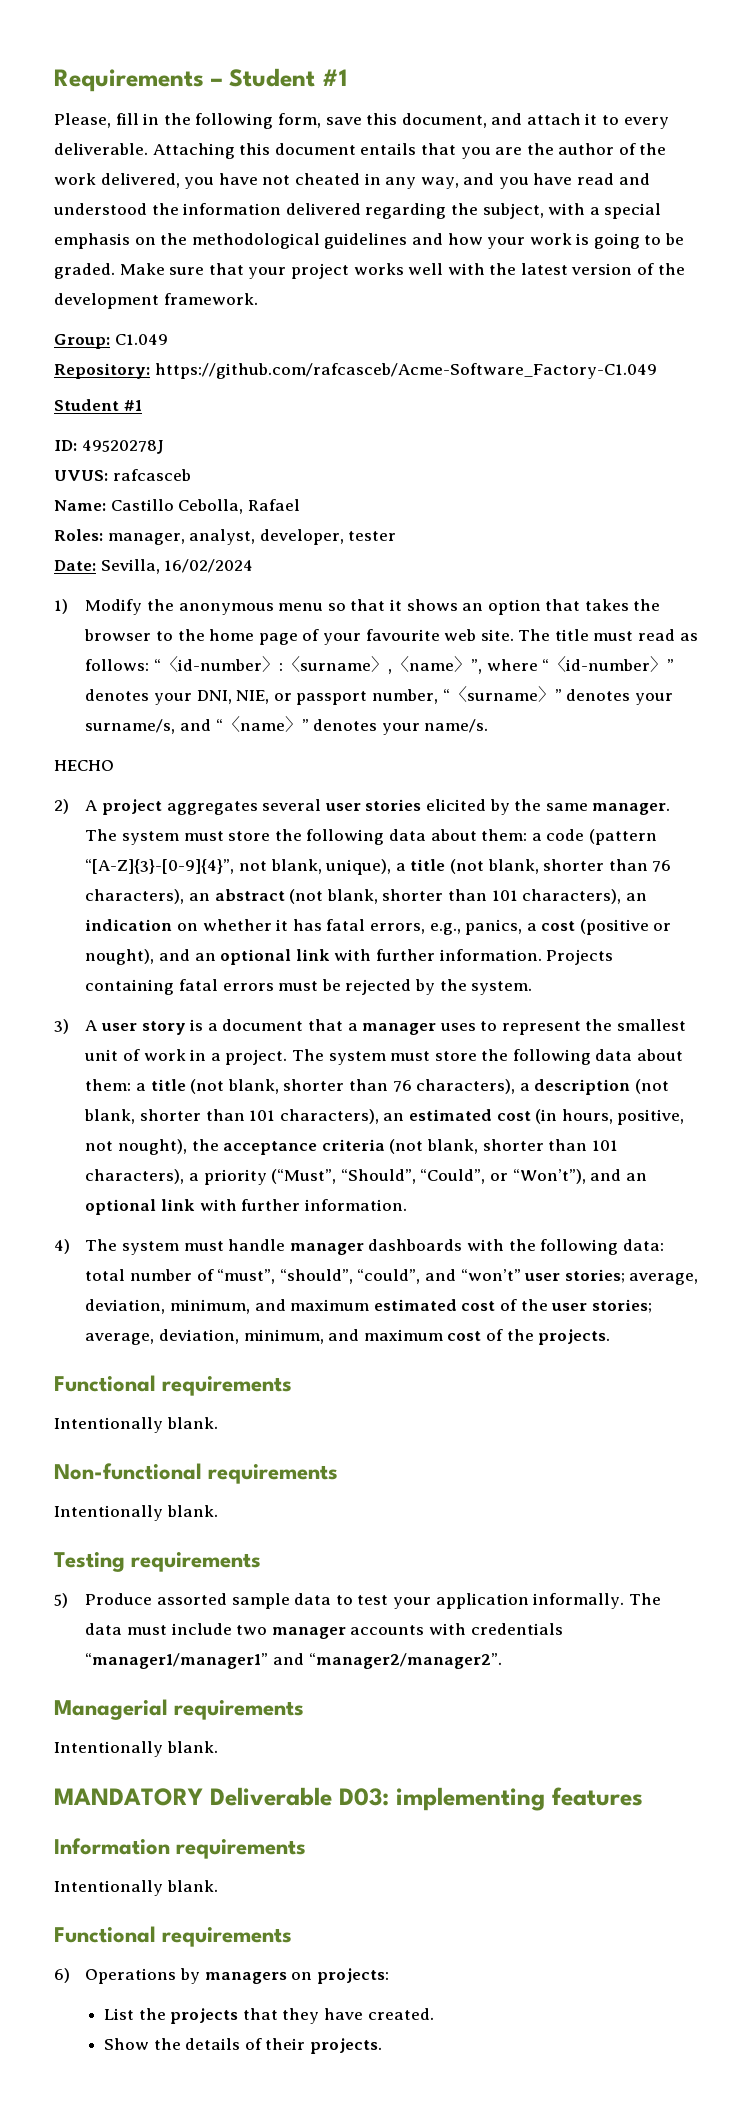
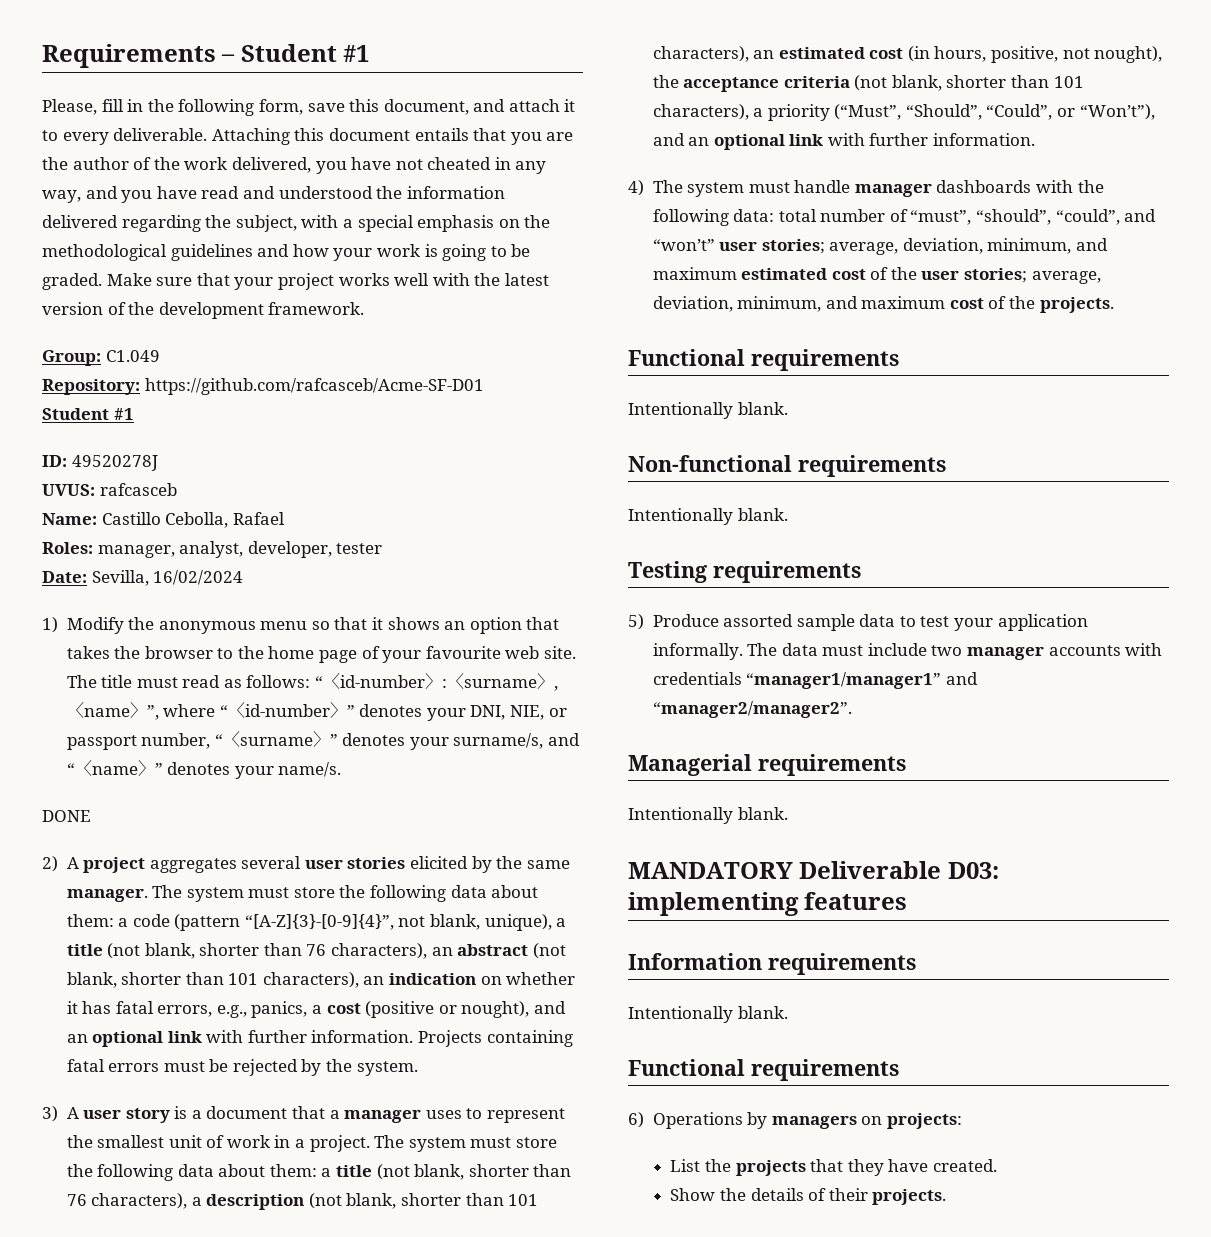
- Repository: https://github.com/rafcasceb/Acme-Software_Factory-C1.049
+ Repository: https://github.com/rafcasceb/Acme-SF-D01
- HECHO
+ DONE

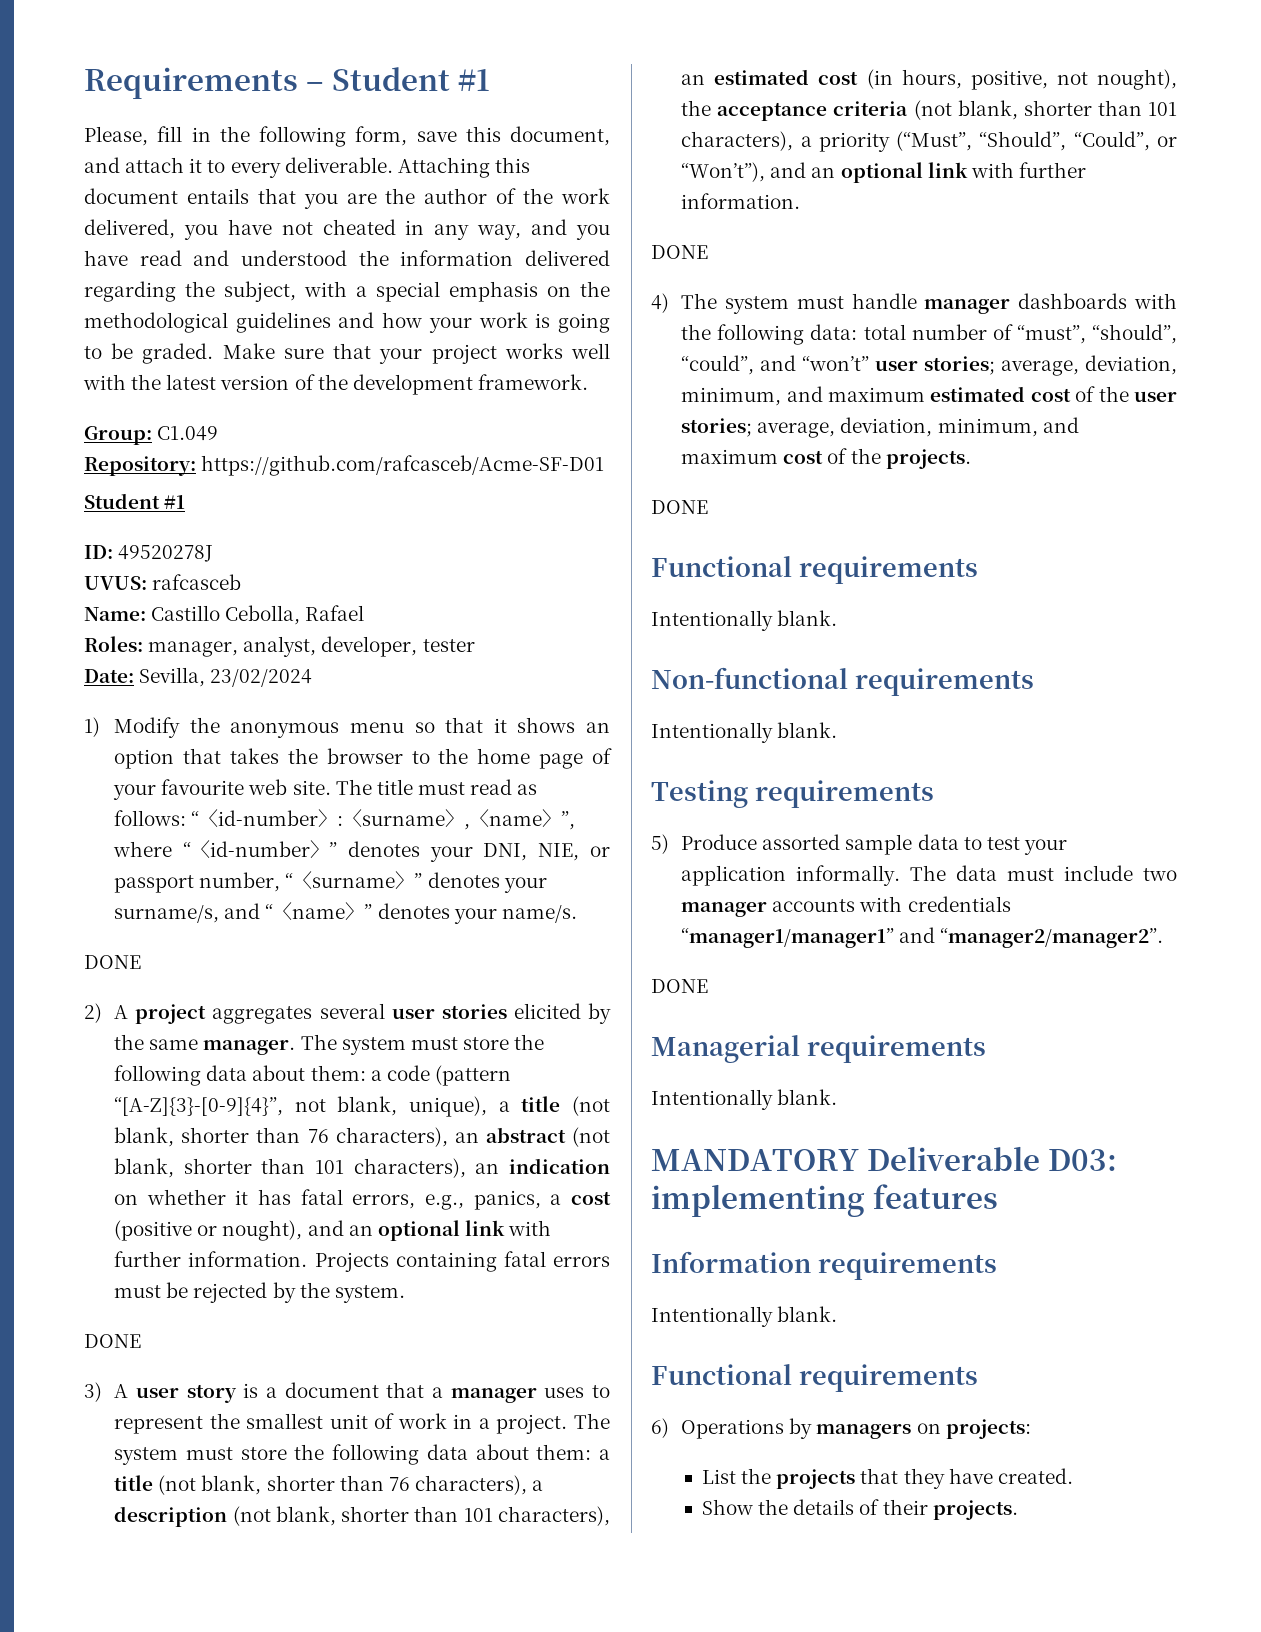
- Date: Sevilla, 16/02/2024
+ Date: Sevilla, 23/02/2024
  Projects containing fatal errors must be rejected by the system.
+ DONE
  The system must store the following data about them: a title (not blank, shorter than 76 characters), a description (not blank, shorter than 101 characters), an estimated cost (in hours, positive, not nought), the acceptance criteria (not blank, shorter than 101 characters), a priority (“Must”, “Should”, “Could”, or “Won’t”), and an optional link with further information.
+ DONE
  4) The system must handle manager dashboards with the following data: total number of “must”, “should”, “could”, and “won’t” user stories; average, deviation, minimum, and maximum estimated cost of the user stories; average, deviation, minimum, and maximum cost of the projects.
+ DONE
  The data must include two manager accounts with credentials “manager1/manager1” and “manager2/manager2”.
+ DONE

